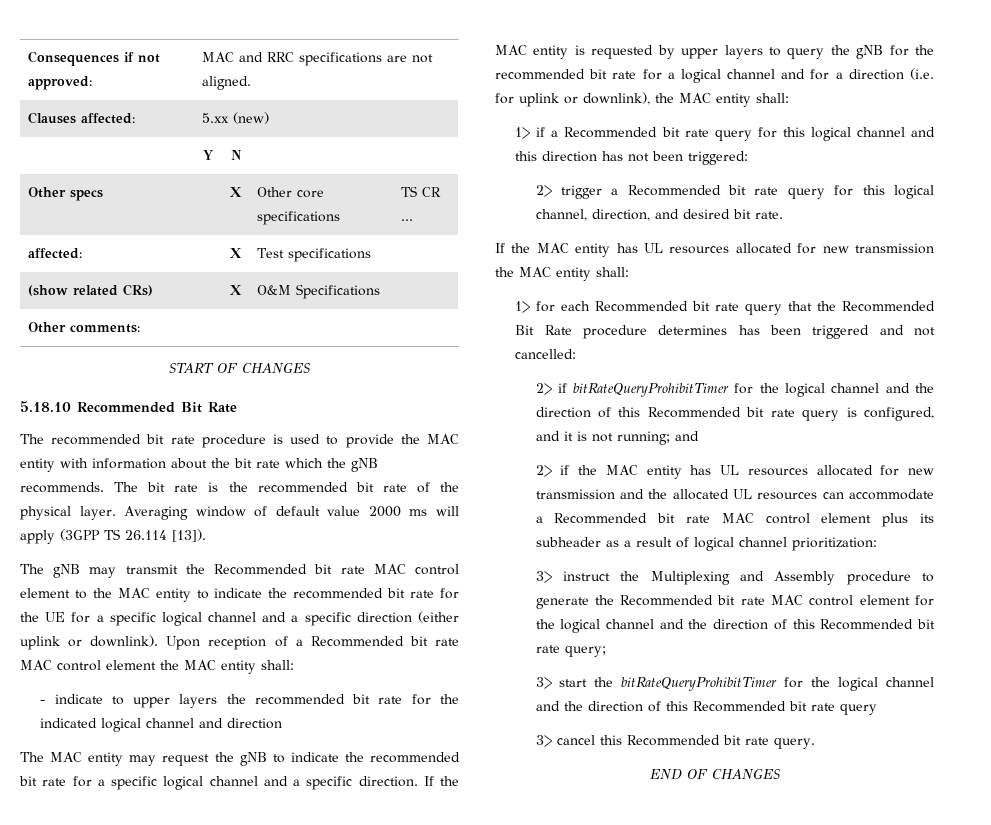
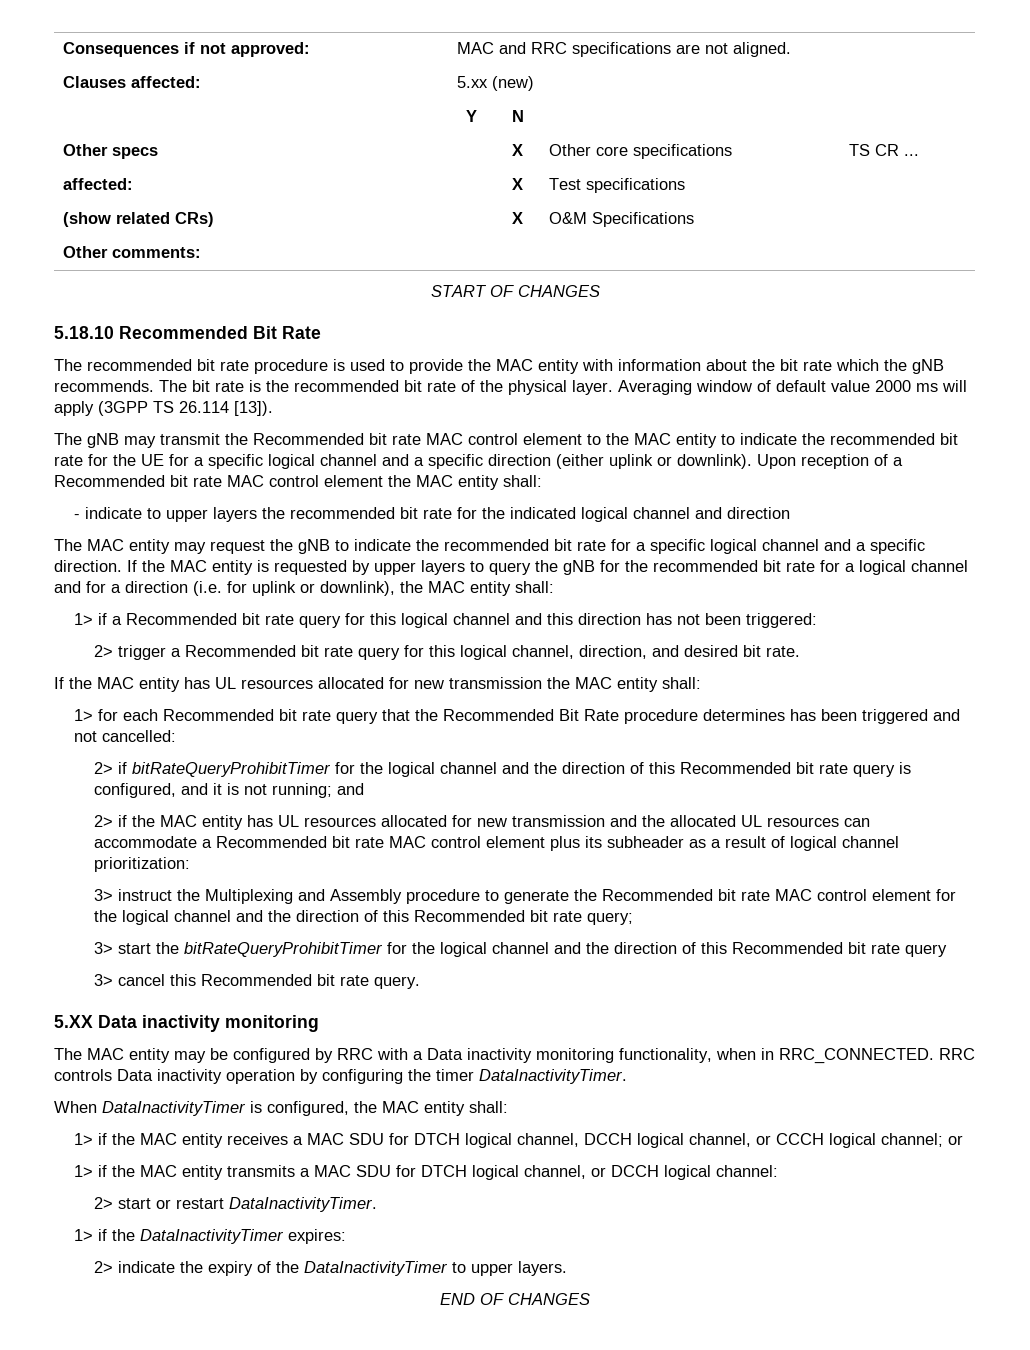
+ 5.XX Data inactivity monitoring
+ The MAC entity may be configured by RRC with a Data inactivity monitoring functionality, when in RRC_CONNECTED. RRC controls Data inactivity operation by configuring the timer DataInactivityTimer.
+ When DataInactivityTimer is configured, the MAC entity shall:
+ 1> if the MAC entity receives a MAC SDU for DTCH logical channel, DCCH logical channel, or CCCH logical channel; or
+ 1> if the MAC entity transmits a MAC SDU for DTCH logical channel, or DCCH logical channel:
+ 2> start or restart DataInactivityTimer.
+ 1> if the DataInactivityTimer expires:
+ 2> indicate the expiry of the DataInactivityTimer to upper layers.

